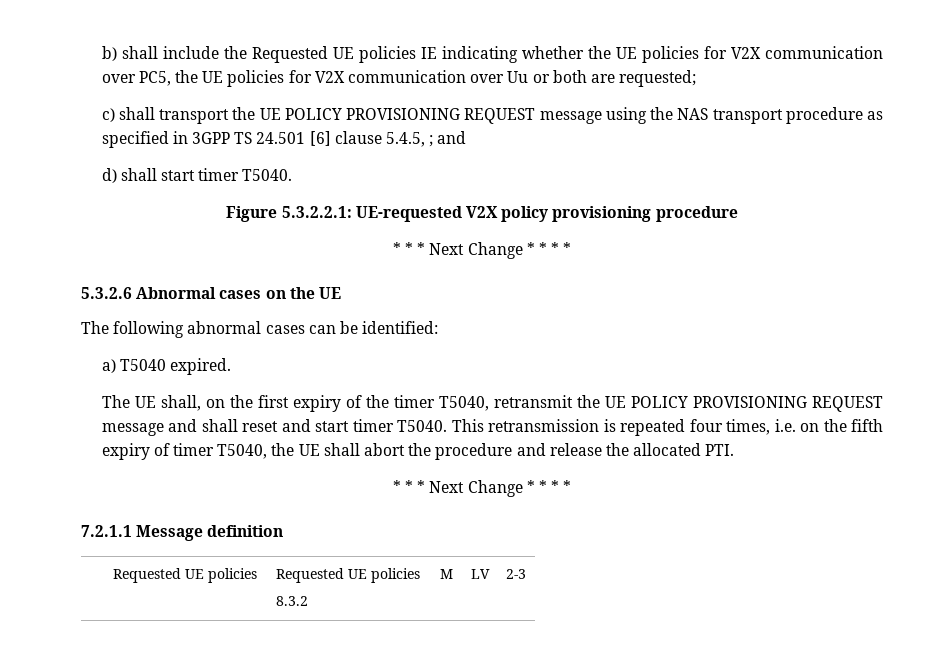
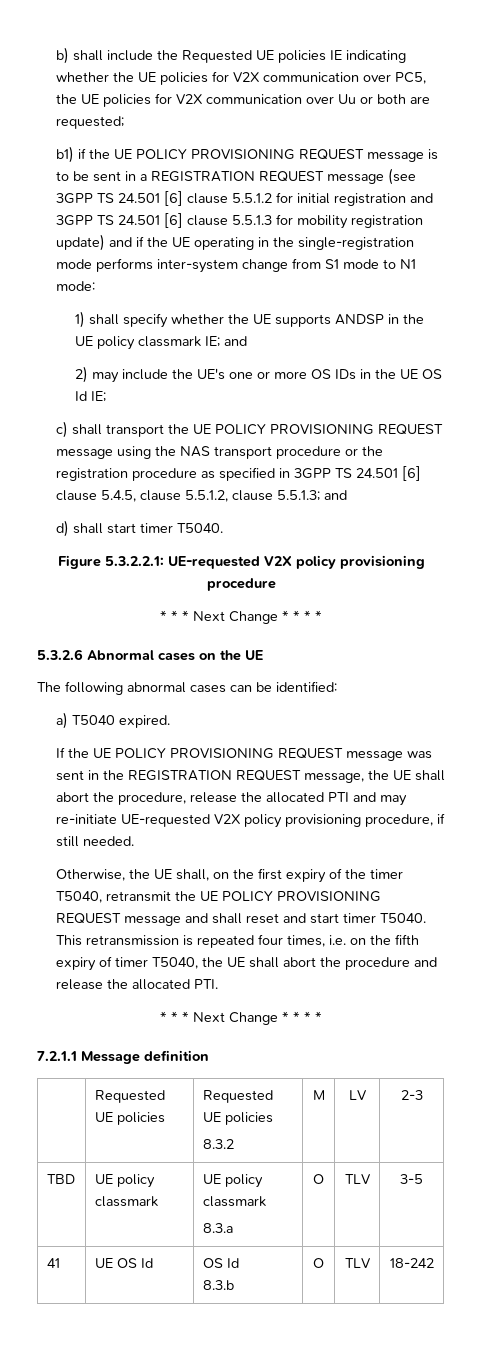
+ b1) if the UE POLICY PROVISIONING REQUEST message is to be sent in a REGISTRATION REQUEST message (see 3GPP TS 24.501 [6] clause 5.5.1.2 for initial registration and 3GPP TS 24.501 [6] clause 5.5.1.3 for mobility registration update) and if the UE operating in the single-registration mode performs inter-system change from S1 mode to N1 mode:
+ 1) shall specify whether the UE supports ANDSP in the UE policy classmark IE; and
+ 2) may include the UE's one or more OS IDs in the UE OS Id IE;
- c) shall transport the UE POLICY PROVISIONING REQUEST message using the NAS transport procedure as specified in 3GPP TS 24.501 [6] clause 5.4.5, ; and
+ c) shall transport the UE POLICY PROVISIONING REQUEST message using the NAS transport procedure or the registration procedure as specified in 3GPP TS 24.501 [6] clause 5.4.5, clause 5.5.1.2, clause 5.5.1.3; and
- The UE shall, on the first expiry of the timer T5040, retransmit the UE POLICY PROVISIONING REQUEST message and shall reset and start timer T5040.
+ If the UE POLICY PROVISIONING REQUEST message was sent in the REGISTRATION REQUEST message, the UE shall abort the procedure, release the allocated PTI and may re-initiate UE-requested V2X policy provisioning procedure, if still needed.
+ Otherwise, the UE shall, on the first expiry of the timer T5040, retransmit the UE POLICY PROVISIONING REQUEST message and shall reset and start timer T5040.
+ TBD | UE policy classmark | UE policy classmark
+ 8.3.a | O | TLV | 3-5
+ 41 | UE OS Id | OS Id
+ 8.3.b | O | TLV | 18-242

